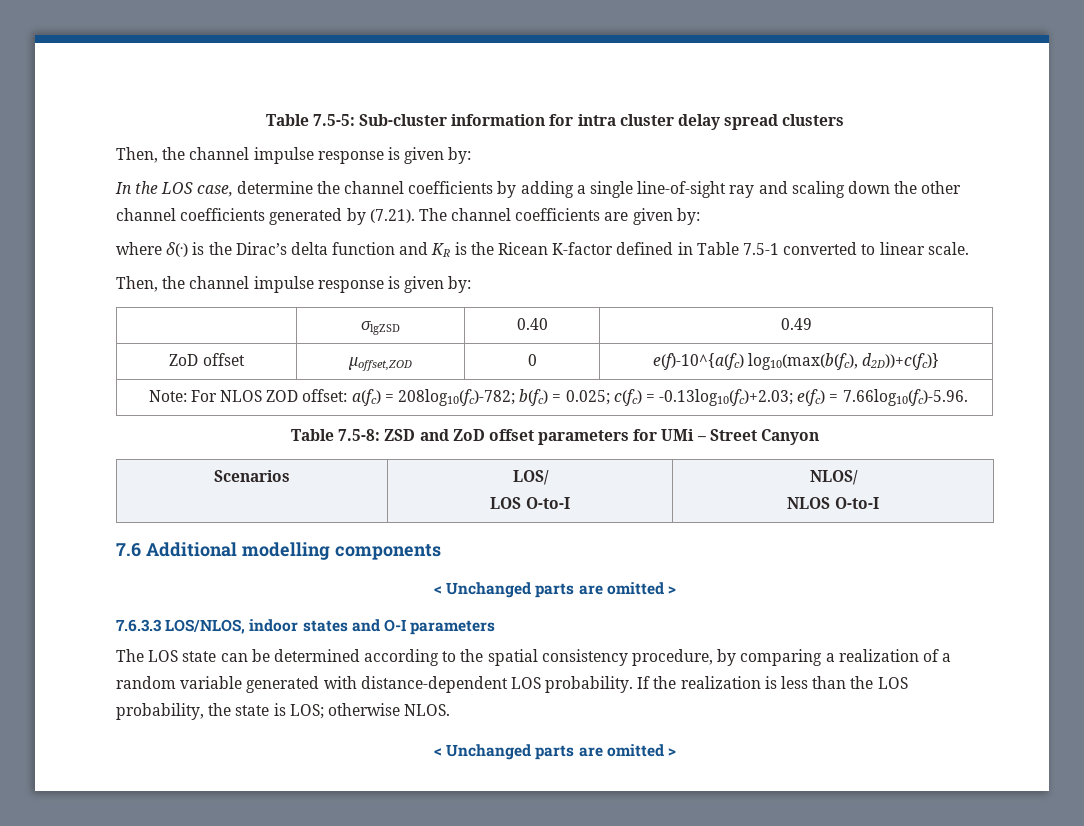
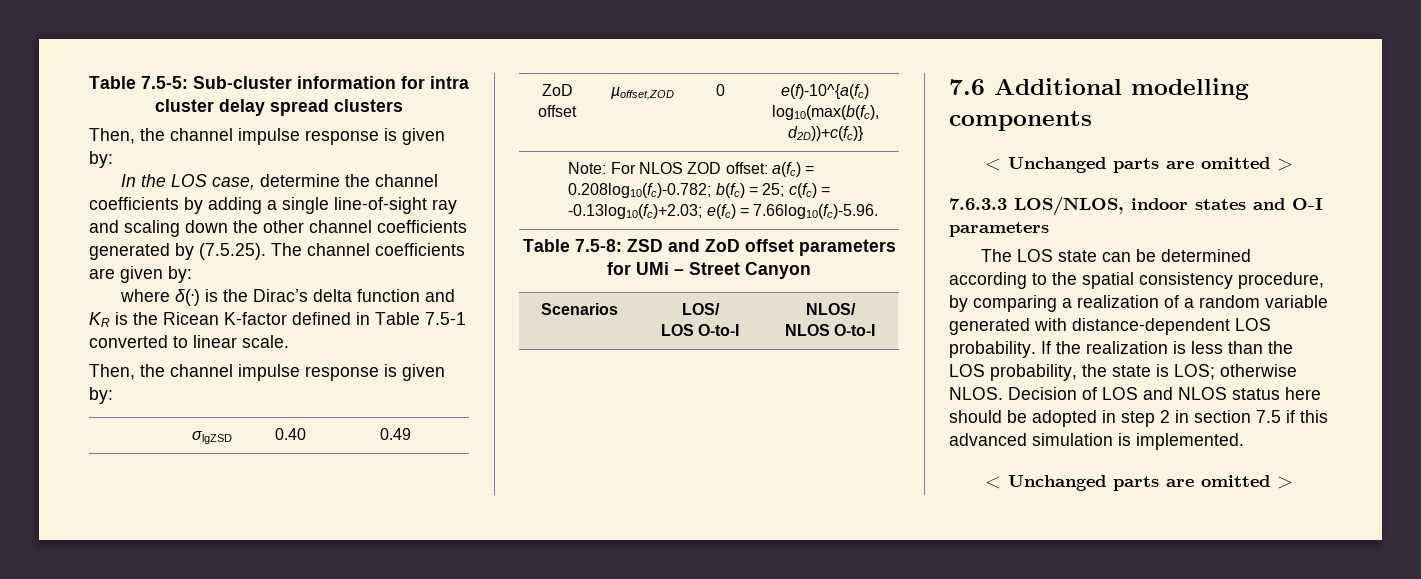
- In the LOS case, determine the channel coefficients by adding a single line-of-sight ray and scaling down the other channel coefficients generated by (7.21). The channel coefficients are given by:
+ In the LOS case, determine the channel coefficients by adding a single line-of-sight ray and scaling down the other channel coefficients generated by (7.5.25). The channel coefficients are given by:
- Note: For NLOS ZOD offset: a(fc) = 208log10(fc)-782; b(fc) = 0.025; c(fc) = -0.13log10(fc)+2.03; e(fc) = 7.66log10(fc)-5.96.
+ Note: For NLOS ZOD offset: a(fc) = 0.208log10(fc)-0.782; b(fc) = 25; c(fc) = -0.13log10(fc)+2.03; e(fc) = 7.66log10(fc)-5.96.
+ Decision of LOS and NLOS status here should be adopted in step 2 in section 7.5 if this advanced simulation is implemented.

